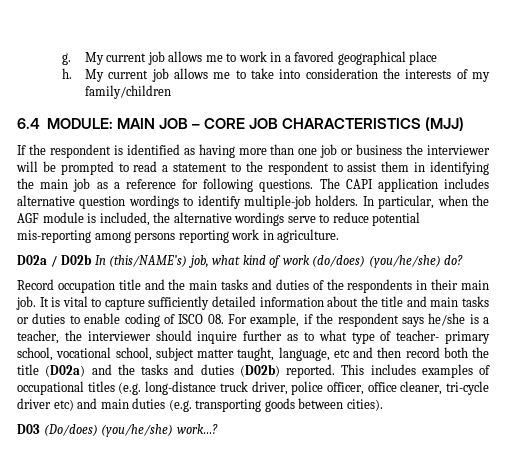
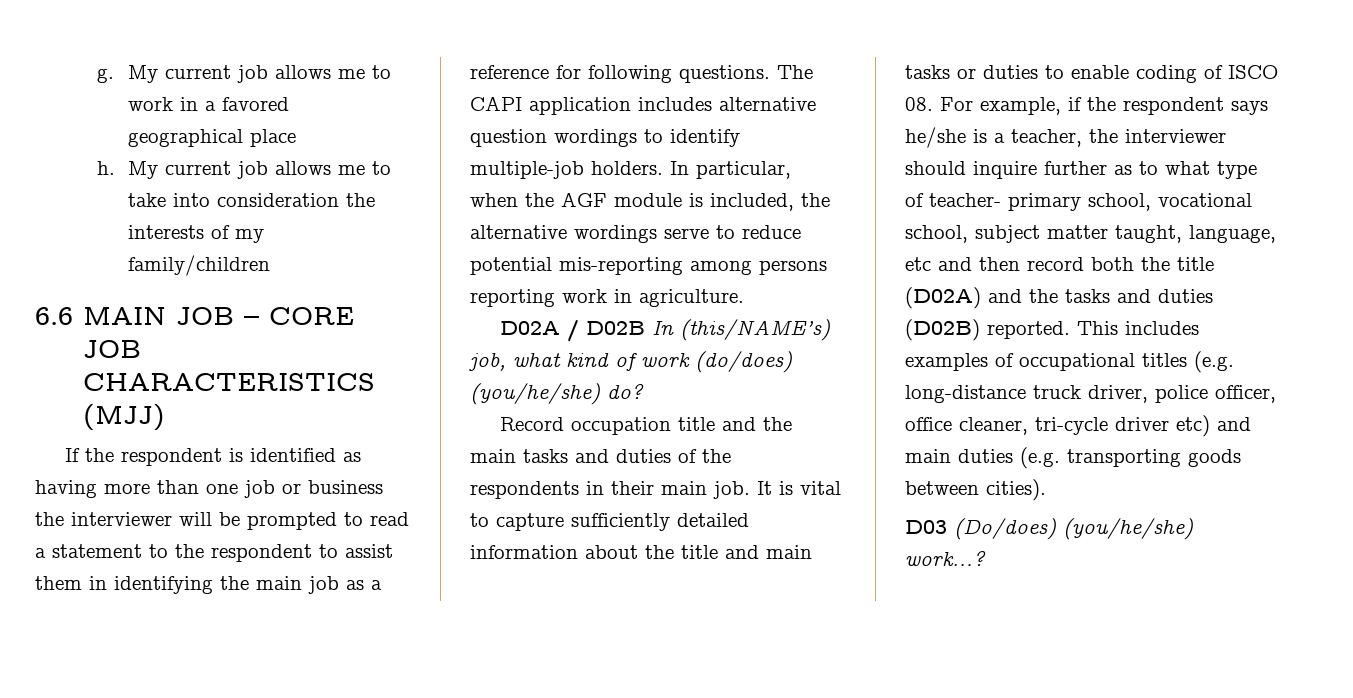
- 6.4 MODULE: MAIN JOB – CORE JOB CHARACTERISTICS (MJJ)
+ 6.6 MAIN JOB – CORE JOB CHARACTERISTICS (MJJ)
- D02a / D02b In (this/NAME’s) job, what kind of work (do/does) (you/he/she) do?
+ D02A / D02B In (this/NAME’s) job, what kind of work (do/does) (you/he/she) do?
- It is vital to capture sufficiently detailed information about the title and main tasks or duties to enable coding of ISCO 08. For example, if the respondent says he/she is a teacher, the interviewer should inquire further as to what type of teacher- primary school, vocational school, subject matter taught, language, etc and then record both the title (D02a) and the tasks and duties (D02b) reported.
+ It is vital to capture sufficiently detailed information about the title and main tasks or duties to enable coding of ISCO 08. For example, if the respondent says he/she is a teacher, the interviewer should inquire further as to what type of teacher- primary school, vocational school, subject matter taught, language, etc and then record both the title (D02A) and the tasks and duties (D02B) reported.

